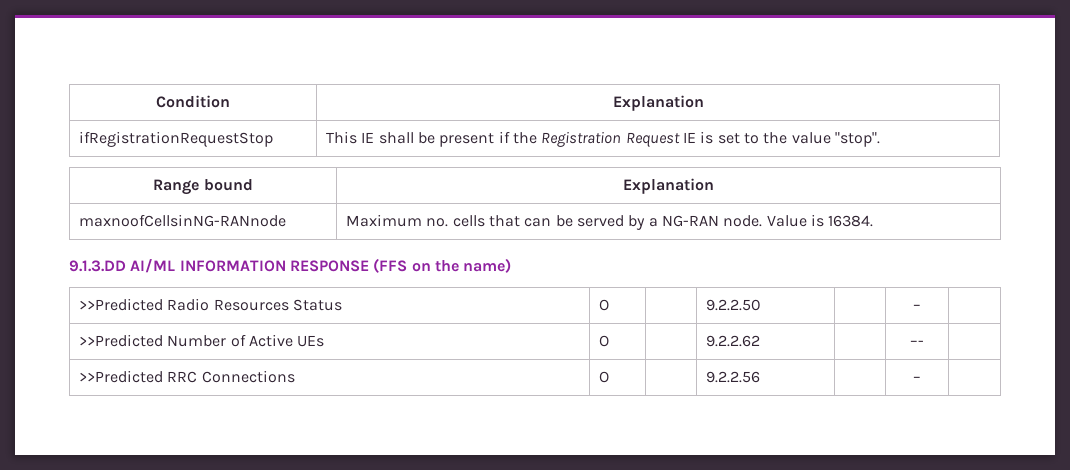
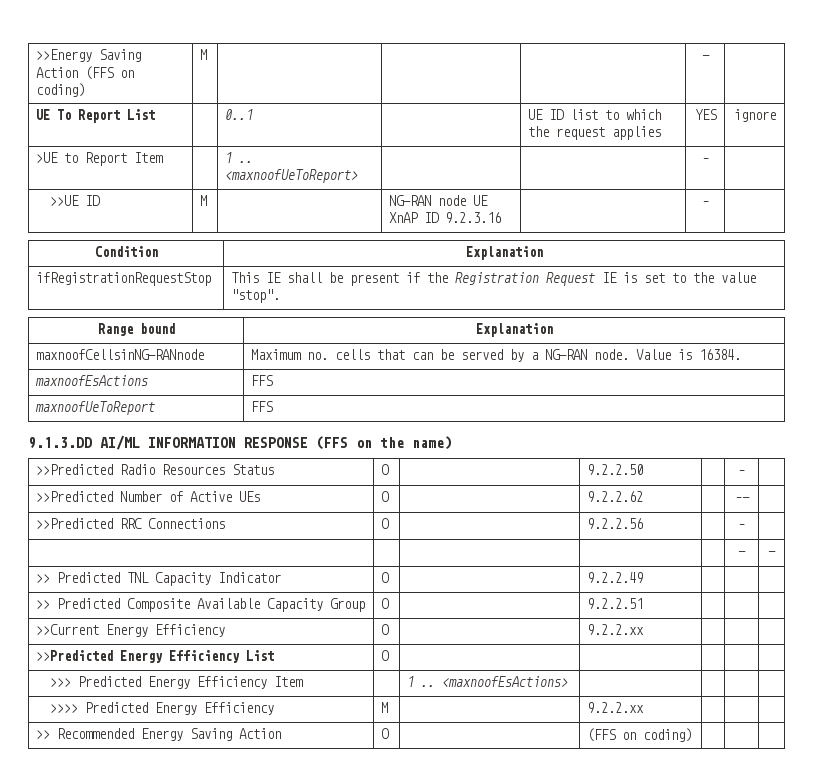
+ >>Energy Saving Action (FFS on coding) | M | | | | - |
+ UE To Report List | | 0..1 | | UE ID list to which the request applies | YES | ignore
+ >UE to Report Item | | 1 .. <maxnoofUeToReport> | | | – |
+ >>UE ID | M | | NG-RAN node UE XnAP ID 9.2.3.16 | | – |
+ maxnoofEsActions | FFS
+ maxnoofUeToReport | FFS
+ | | | | | - | -
+ >> Predicted TNL Capacity Indicator | O | | 9.2.2.49 | | |
+ >> Predicted Composite Available Capacity Group | O | | 9.2.2.51 | | |
+ >>Current Energy Efficiency | O | | 9.2.2.xx | | |
+ >>Predicted Energy Efficiency List | O | | | | |
+ >>> Predicted Energy Efficiency Item | | 1 .. <maxnoofEsActions> | | | |
+ >>>> Predicted Energy Efficiency | M | | 9.2.2.xx | | |
+ >> Recommended Energy Saving Action | O | | (FFS on coding) | | |

